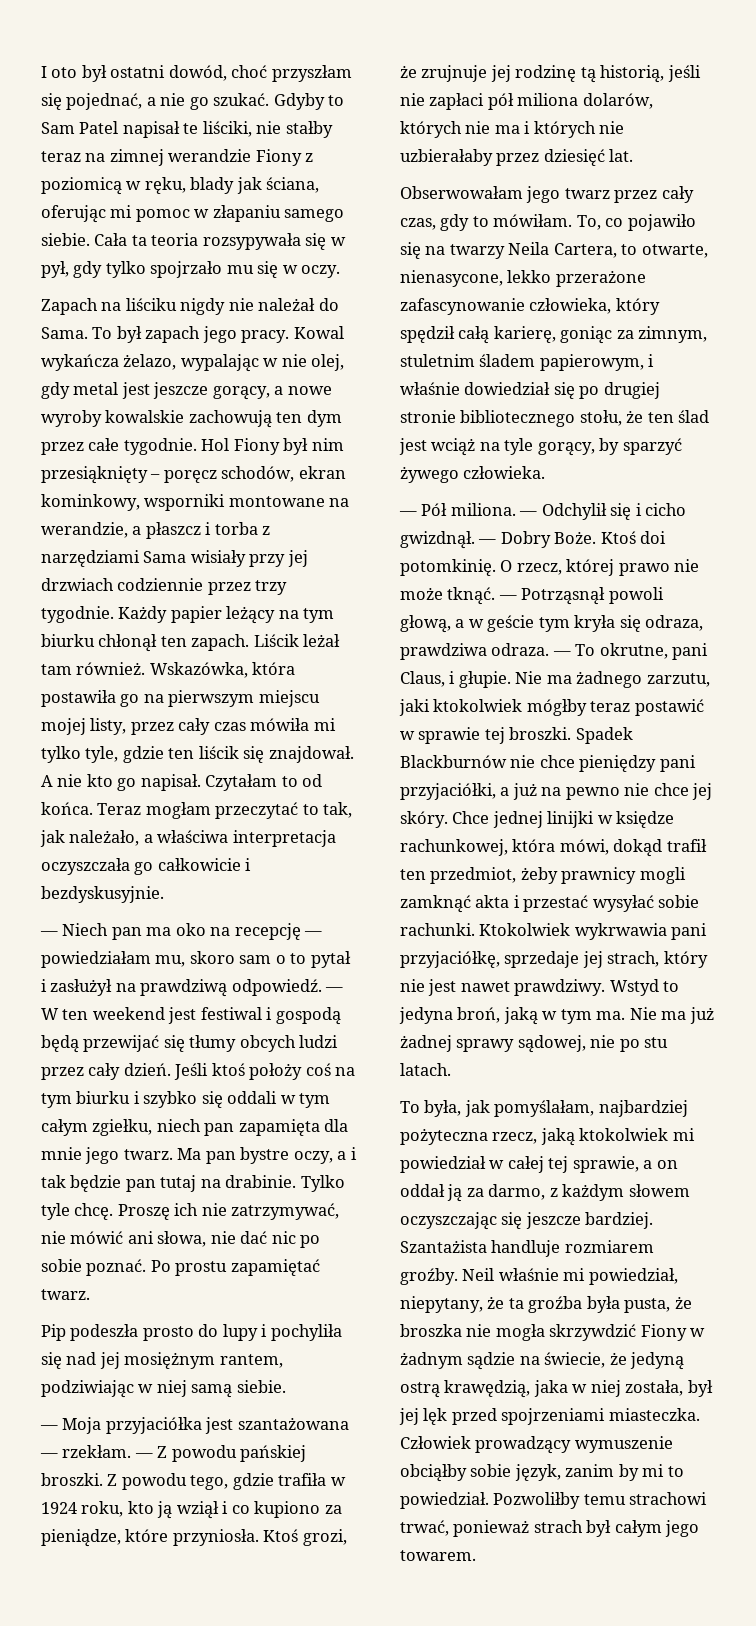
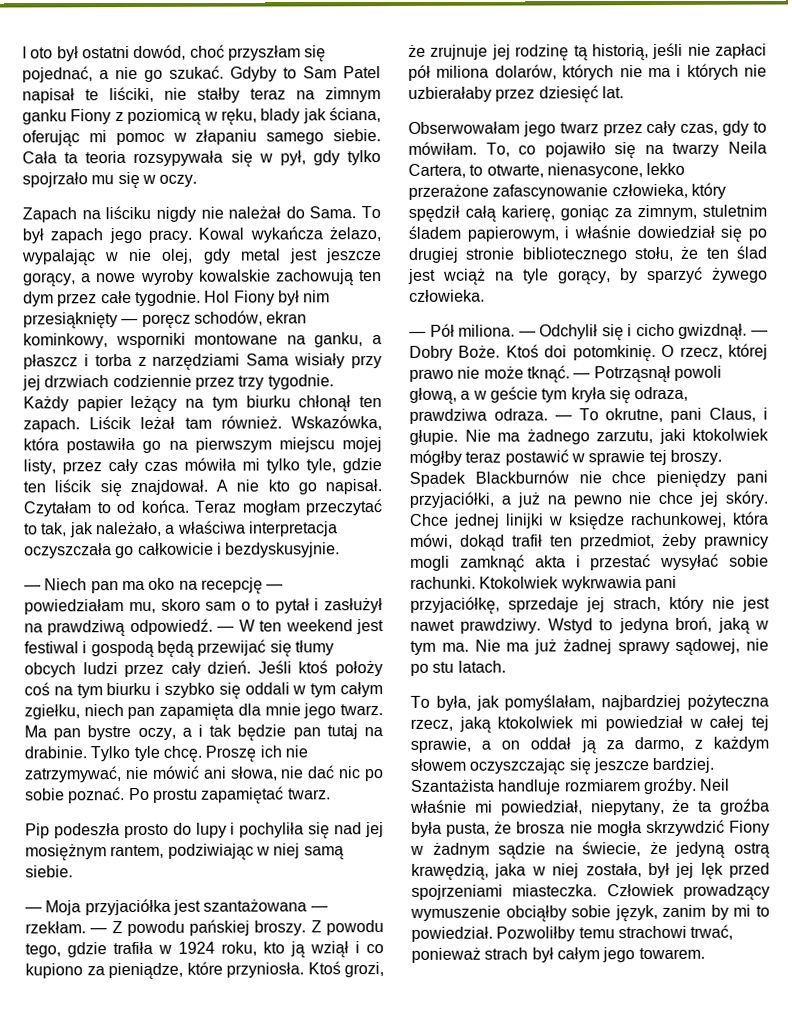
- Gdyby to Sam Patel napisał te liściki, nie stałby teraz na zimnej werandzie Fiony z poziomicą w ręku, blady jak ściana, oferując mi pomoc w złapaniu samego siebie.
+ Gdyby to Sam Patel napisał te liściki, nie stałby teraz na zimnym ganku Fiony z poziomicą w ręku, blady jak ściana, oferując mi pomoc w złapaniu samego siebie.
- Hol Fiony był nim przesiąknięty – poręcz schodów, ekran kominkowy, wsporniki montowane na werandzie, a płaszcz i torba z narzędziami Sama wisiały przy jej drzwiach codziennie przez trzy tygodnie.
+ Hol Fiony był nim przesiąknięty — poręcz schodów, ekran kominkowy, wsporniki montowane na ganku, a płaszcz i torba z narzędziami Sama wisiały przy jej drzwiach codziennie przez trzy tygodnie.
- — Z powodu pańskiej broszki.
+ — Z powodu pańskiej broszy.
- Nie ma żadnego zarzutu, jaki ktokolwiek mógłby teraz postawić w sprawie tej broszki.
+ Nie ma żadnego zarzutu, jaki ktokolwiek mógłby teraz postawić w sprawie tej broszy.
- Neil właśnie mi powiedział, niepytany, że ta groźba była pusta, że broszka nie mogła skrzywdzić Fiony w żadnym sądzie na świecie, że jedyną ostrą krawędzią, jaka w niej została, był jej lęk przed spojrzeniami miasteczka.
+ Neil właśnie mi powiedział, niepytany, że ta groźba była pusta, że brosza nie mogła skrzywdzić Fiony w żadnym sądzie na świecie, że jedyną ostrą krawędzią, jaka w niej została, był jej lęk przed spojrzeniami miasteczka.

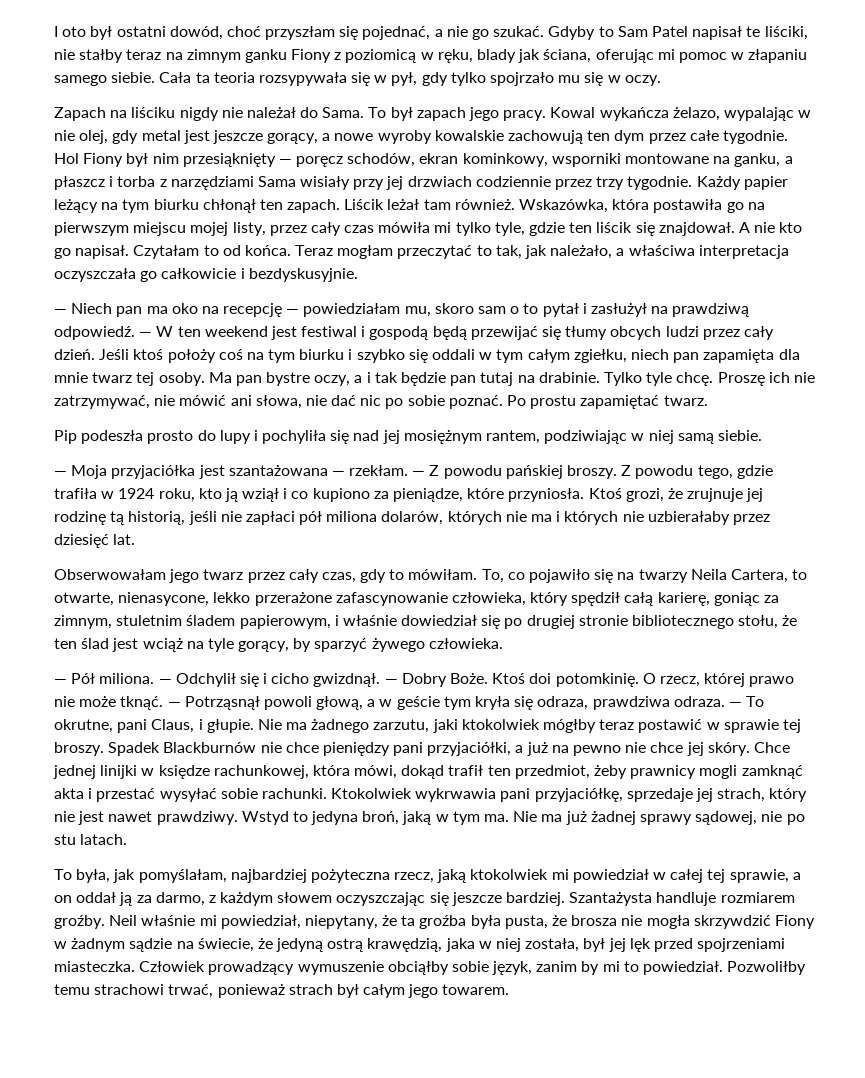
- Jeśli ktoś położy coś na tym biurku i szybko się oddali w tym całym zgiełku, niech pan zapamięta dla mnie jego twarz.
+ Jeśli ktoś położy coś na tym biurku i szybko się oddali w tym całym zgiełku, niech pan zapamięta dla mnie twarz tej osoby.
- Szantażista handluje rozmiarem groźby.
+ Szantażysta handluje rozmiarem groźby.

